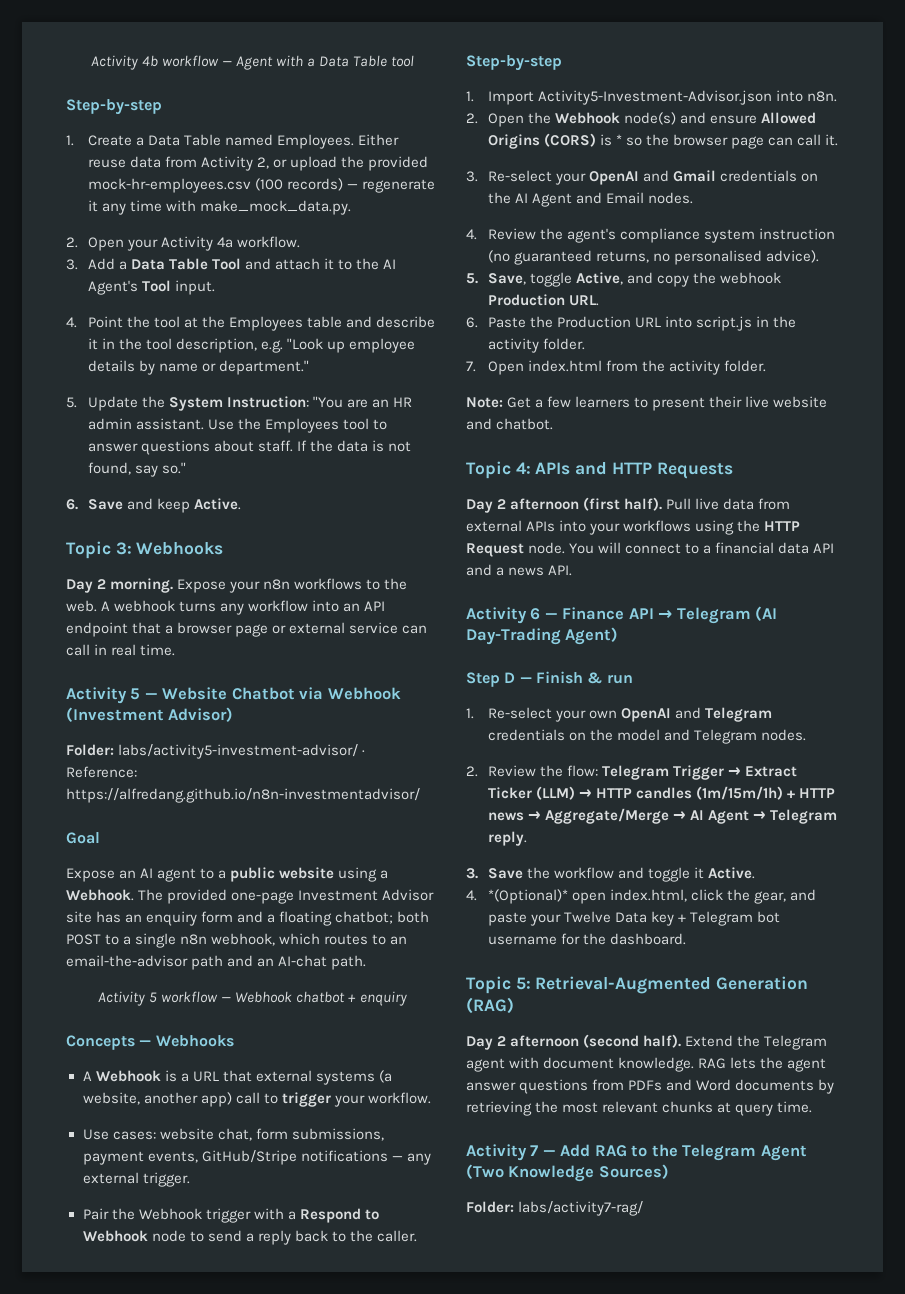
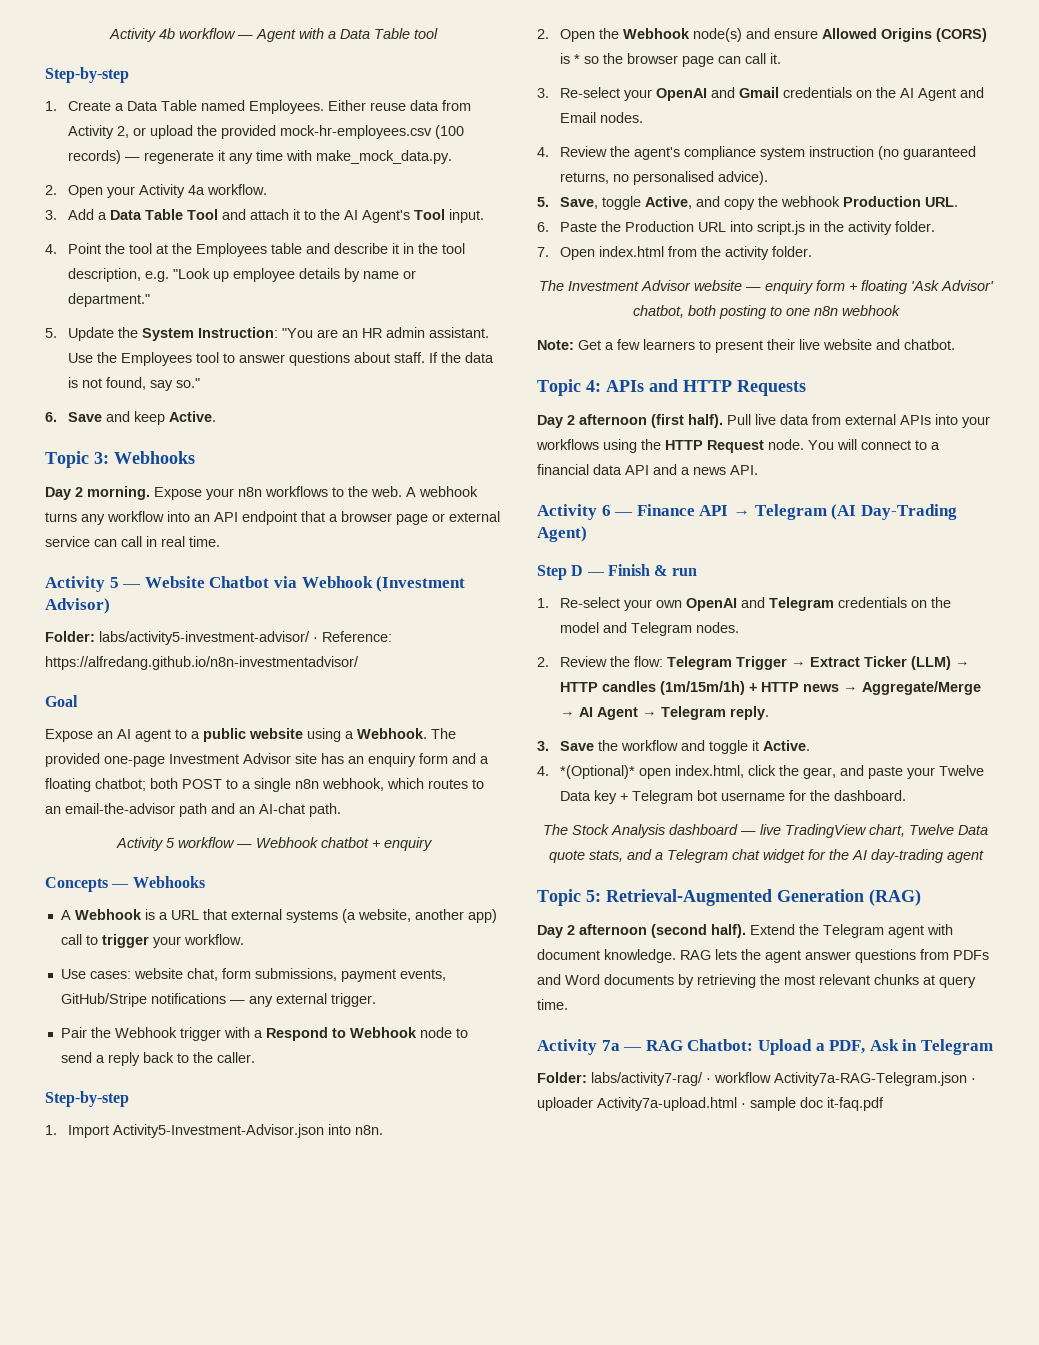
+ The Investment Advisor website — enquiry form + floating 'Ask Advisor' chatbot, both posting to one n8n webhook
+ The Stock Analysis dashboard — live TradingView chart, Twelve Data quote stats, and a Telegram chat widget for the AI day-trading agent
- Activity 7 — Add RAG to the Telegram Agent (Two Knowledge Sources)
- Folder: labs/activity7-rag/
+ Activity 7a — RAG Chatbot: Upload a PDF, Ask in Telegram
+ Folder: labs/activity7-rag/ · workflow Activity7a-RAG-Telegram.json · uploader Activity7a-upload.html · sample doc it-faq.pdf

